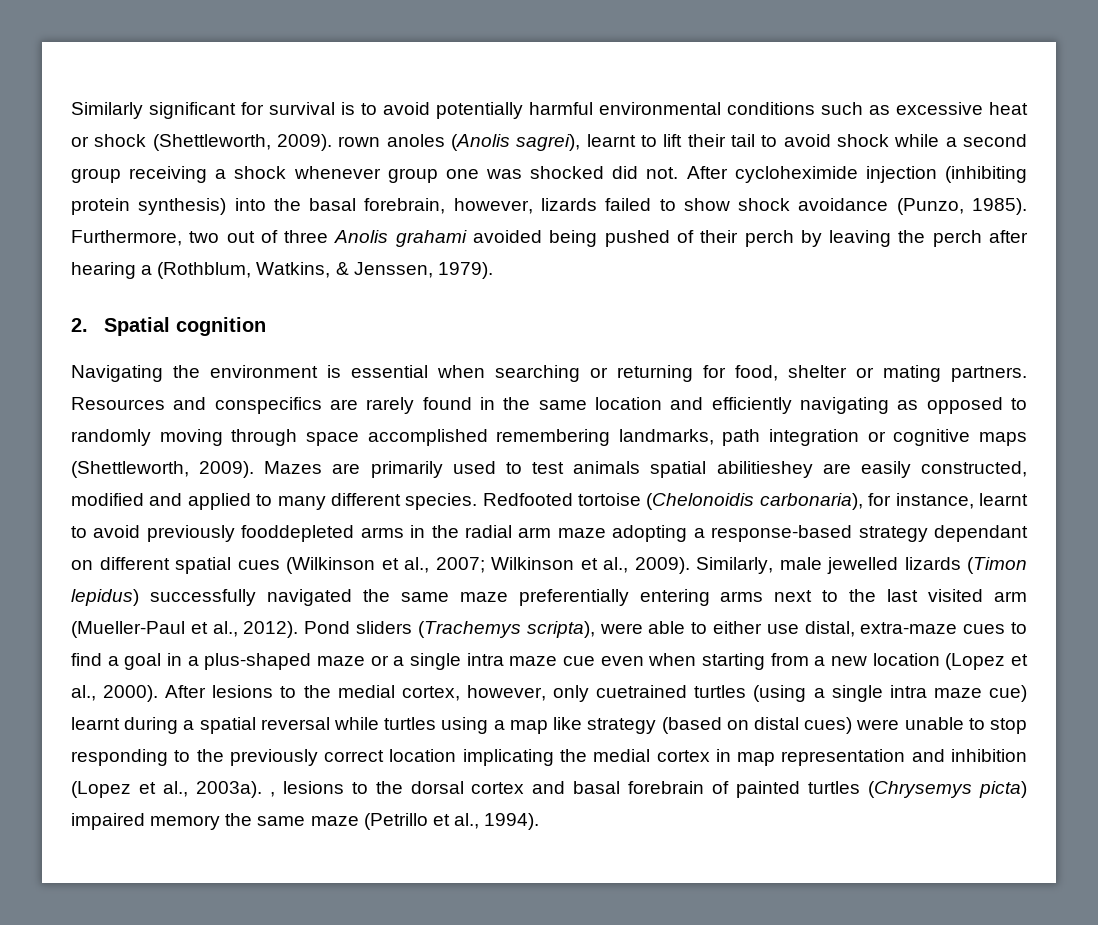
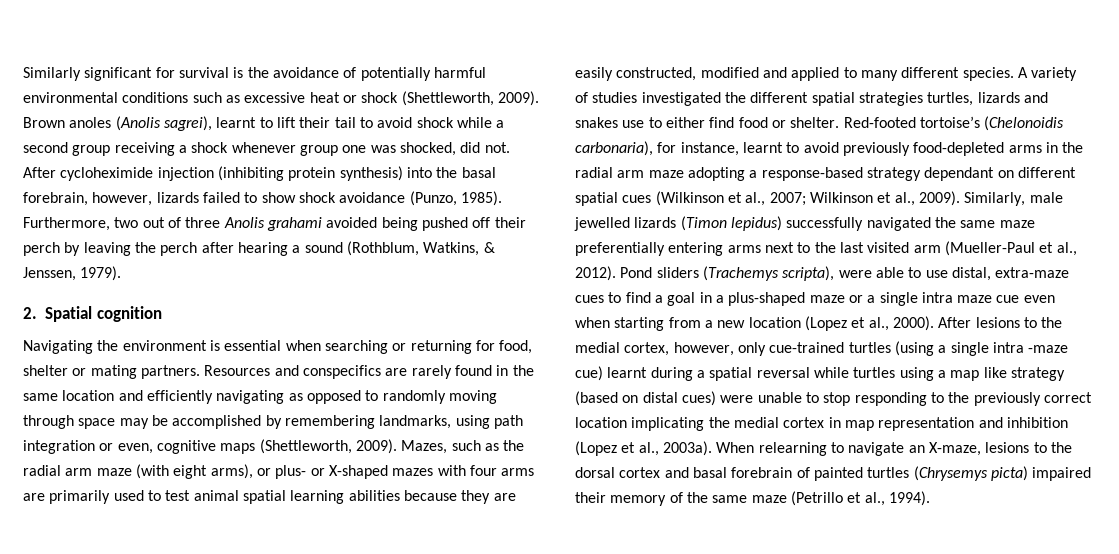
- Similarly significant for survival is to avoid potentially harmful environmental conditions such as excessive heat or shock (Shettleworth, 2009). rown anoles (Anolis sagrei), learnt to lift their tail to avoid shock while a second group receiving a shock whenever group one was shocked did not.
+ Similarly significant for survival is the avoidance of potentially harmful environmental conditions such as excessive heat or shock (Shettleworth, 2009). Brown anoles (Anolis sagrei), learnt to lift their tail to avoid shock while a second group receiving a shock whenever group one was shocked, did not.
- Furthermore, two out of three Anolis grahami avoided being pushed of their perch by leaving the perch after hearing a (Rothblum, Watkins, & Jenssen, 1979).
+ Furthermore, two out of three Anolis grahami avoided being pushed off their perch by leaving the perch after hearing a sound (Rothblum, Watkins, & Jenssen, 1979).
- Resources and conspecifics are rarely found in the same location and efficiently navigating as opposed to randomly moving through space accomplished remembering landmarks, path integration or cognitive maps (Shettleworth, 2009).
+ Resources and conspecifics are rarely found in the same location and efficiently navigating as opposed to randomly moving through space may be accomplished by remembering landmarks, using path integration or even, cognitive maps (Shettleworth, 2009).
- Mazes are primarily used to test animals spatial abilitieshey are easily constructed, modified and applied to many different species.
+ Mazes, such as the radial arm maze (with eight arms), or plus- or X-shaped mazes with four arms are primarily used to test animal spatial learning abilities because they are easily constructed, modified and applied to many different species.
- Redfooted tortoise (Chelonoidis carbonaria), for instance, learnt to avoid previously fooddepleted arms in the radial arm maze adopting a response-based strategy dependant on different spatial cues (Wilkinson et al., 2007; Wilkinson et al., 2009).
+ A variety of studies investigated the different spatial strategies turtles, lizards and snakes use to either find food or shelter. Red-footed tortoise’s (Chelonoidis carbonaria), for instance, learnt to avoid previously food-depleted arms in the radial arm maze adopting a response-based strategy dependant on different spatial cues (Wilkinson et al., 2007; Wilkinson et al., 2009).
- Pond sliders (Trachemys scripta), were able to either use distal, extra-maze cues to find a goal in a plus-shaped maze or a single intra maze cue even when starting from a new location (Lopez et al., 2000).
+ Pond sliders (Trachemys scripta), were able to use distal, extra-maze cues to find a goal in a plus-shaped maze or a single intra maze cue even when starting from a new location (Lopez et al., 2000).
- After lesions to the medial cortex, however, only cuetrained turtles (using a single intra maze cue) learnt during a spatial reversal while turtles using a map like strategy (based on distal cues) were unable to stop responding to the previously correct location implicating the medial cortex in map representation and inhibition (Lopez et al., 2003a). , lesions to the dorsal cortex and basal forebrain of painted turtles (Chrysemys picta) impaired memory the same maze (Petrillo et al., 1994).
+ After lesions to the medial cortex, however, only cue-trained turtles (using a single intra -maze cue) learnt during a spatial reversal while turtles using a map like strategy (based on distal cues) were unable to stop responding to the previously correct location implicating the medial cortex in map representation and inhibition (Lopez et al., 2003a). When relearning to navigate an X-maze, lesions to the dorsal cortex and basal forebrain of painted turtles (Chrysemys picta) impaired their memory of the same maze (Petrillo et al., 1994).

